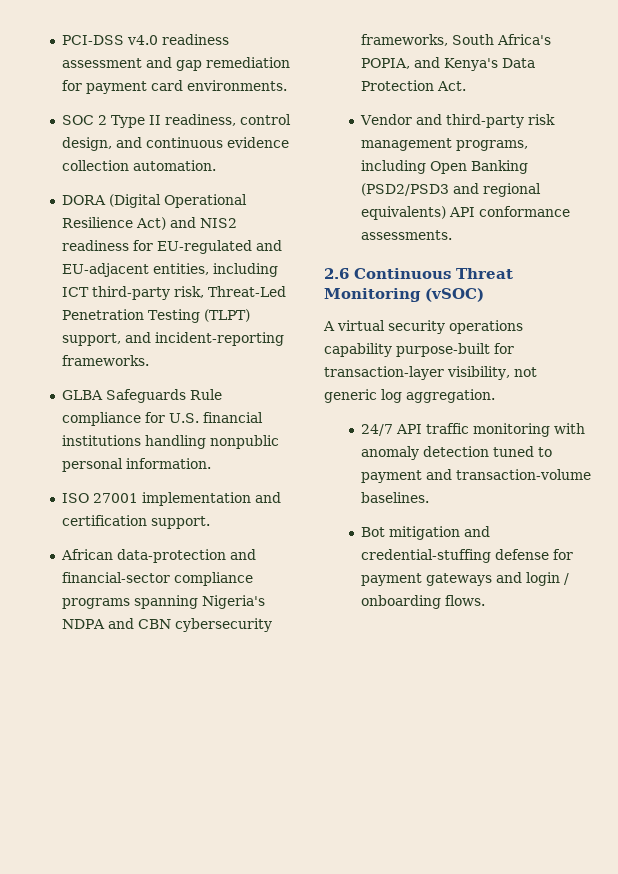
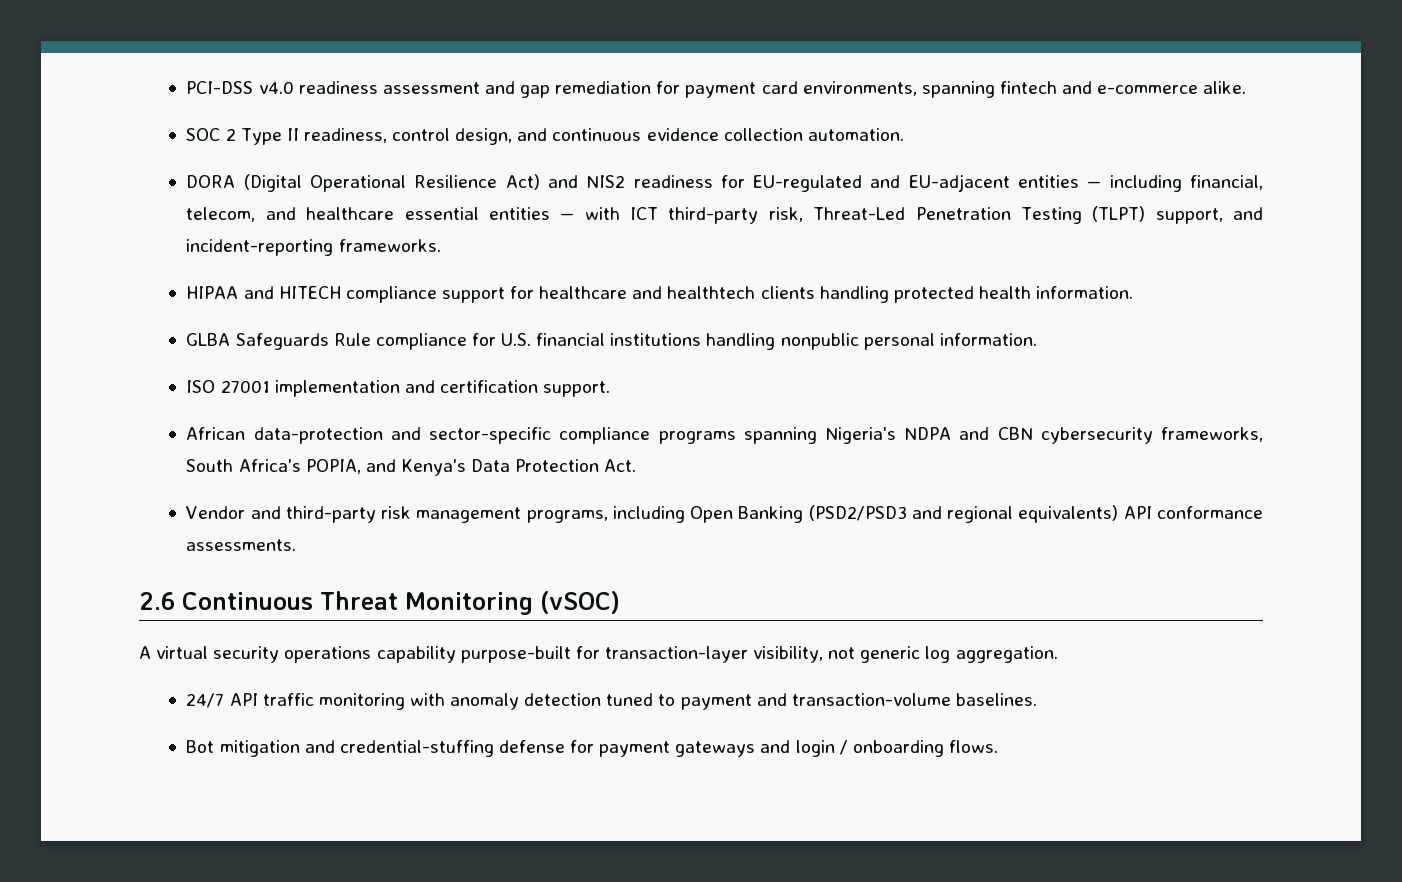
- PCI-DSS v4.0 readiness assessment and gap remediation for payment card environments.
+ PCI-DSS v4.0 readiness assessment and gap remediation for payment card environments, spanning fintech and e-commerce alike.
- DORA (Digital Operational Resilience Act) and NIS2 readiness for EU-regulated and EU-adjacent entities, including ICT third-party risk, Threat-Led Penetration Testing (TLPT) support, and incident-reporting frameworks.
+ DORA (Digital Operational Resilience Act) and NIS2 readiness for EU-regulated and EU-adjacent entities — including financial, telecom, and healthcare essential entities — with ICT third-party risk, Threat-Led Penetration Testing (TLPT) support, and incident-reporting frameworks.
+ HIPAA and HITECH compliance support for healthcare and healthtech clients handling protected health information.
- African data-protection and financial-sector compliance programs spanning Nigeria's NDPA and CBN cybersecurity frameworks, South Africa's POPIA, and Kenya's Data Protection Act.
+ African data-protection and sector-specific compliance programs spanning Nigeria's NDPA and CBN cybersecurity frameworks, South Africa's POPIA, and Kenya's Data Protection Act.

